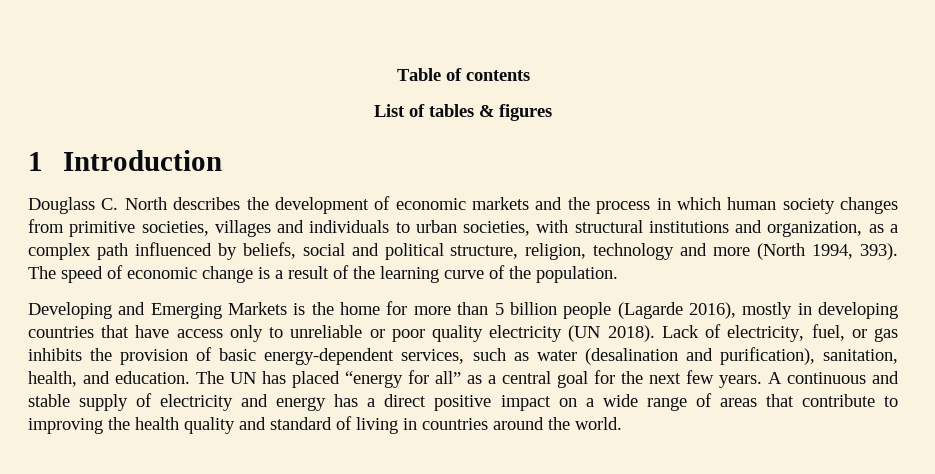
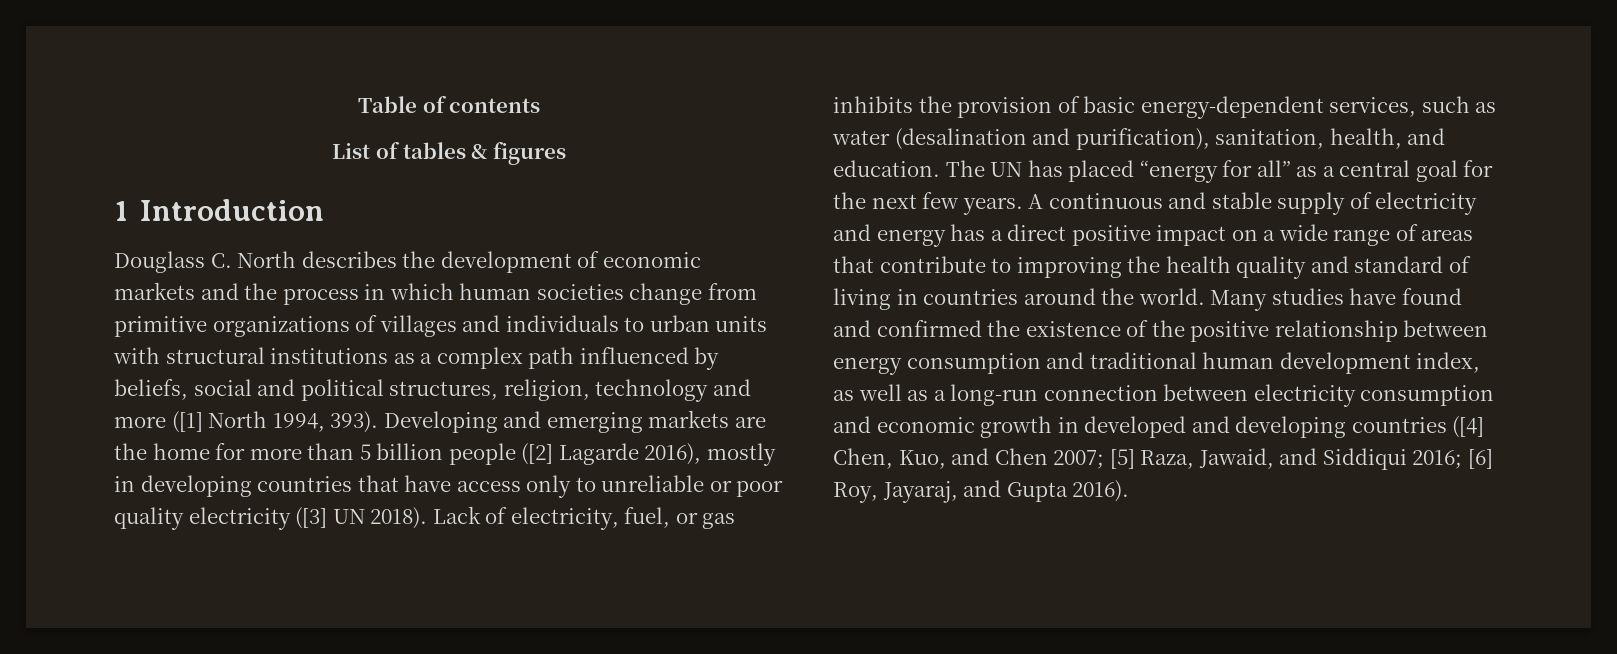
- Douglass C. North describes the development of economic markets and the process in which human society changes from primitive societies, villages and individuals to urban societies, with structural institutions and organization, as a complex path influenced by beliefs, social and political structure, religion, technology and more (North 1994, 393). The speed of economic change is a result of the learning curve of the population.
- Developing and Emerging Markets is the home for more than 5 billion people (Lagarde 2016), mostly in developing countries that have access only to unreliable or poor quality electricity (UN 2018).
+ Douglass C. North describes the development of economic markets and the process in which human societies change from primitive organizations of villages and individuals to urban units with structural institutions as a complex path influenced by beliefs, social and political structures, religion, technology and more ([1] North 1994, 393). Developing and emerging markets are the home for more than 5 billion people ([2] Lagarde 2016), mostly in developing countries that have access only to unreliable or poor quality electricity ([3] UN 2018).
+ Many studies have found and confirmed the existence of the positive relationship between energy consumption and traditional human development index, as well as a long-run connection between electricity consumption and economic growth in developed and developing countries ([4] Chen, Kuo, and Chen 2007; [5] Raza, Jawaid, and Siddiqui 2016; [6] Roy, Jayaraj, and Gupta 2016).

